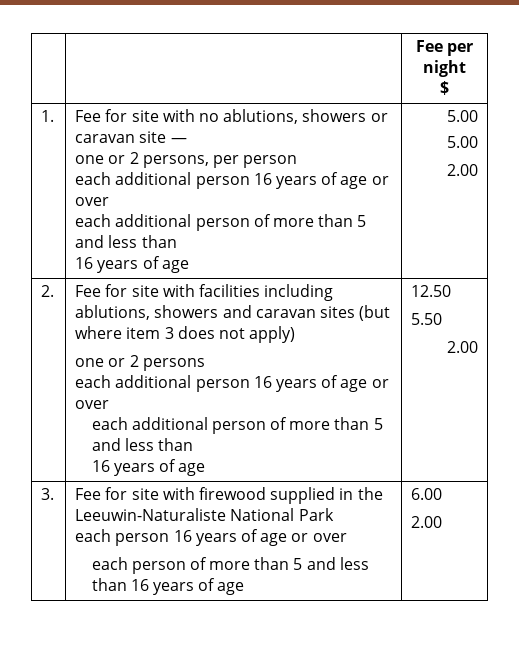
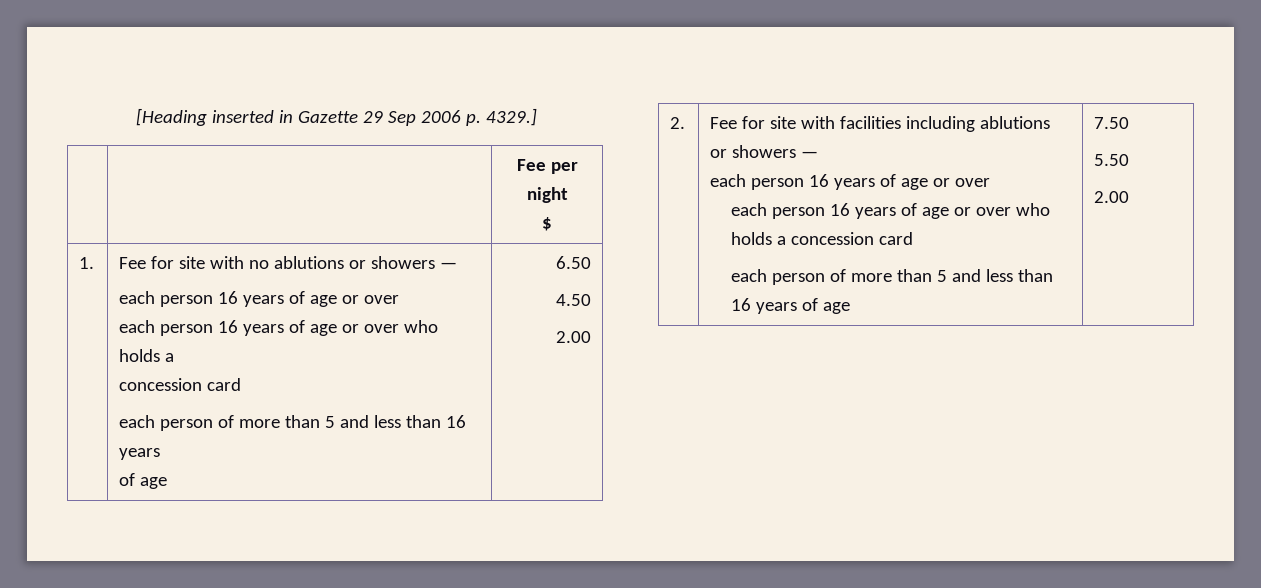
+ [Heading inserted in Gazette 29 Sep 2006 p. 4329.]
- Fee for site with no ablutions, showers or caravan site —
- one or 2 persons, per person
- each additional person 16 years of age or over
- each additional person of more than 5 and less than
- 16 years of age | 5.00
- 5.00
+ Fee for site with no ablutions or showers —
+ each person 16 years of age or over
+ each person 16 years of age or over who holds a
+ concession card
+ each person of more than 5 and less than 16 years
+ of age | 6.50
+ 4.50
- Fee for site with facilities including ablutions, showers and caravan sites (but where item 3 does not apply)
- one or 2 persons
- each additional person 16 years of age or over
- each additional person of more than 5 and less than
- 16 years of age | 12.50
+ Fee for site with facilities including ablutions or showers —
+ each person 16 years of age or over
+ each person 16 years of age or over who holds a concession card
+ each person of more than 5 and less than 16 years of age | 7.50
  5.50
- 2.00
- 3. | Fee for site with firewood supplied in the Leeuwin-Naturaliste National Park
- each person 16 years of age or over
- each person of more than 5 and less than 16 years of age | 6.00

